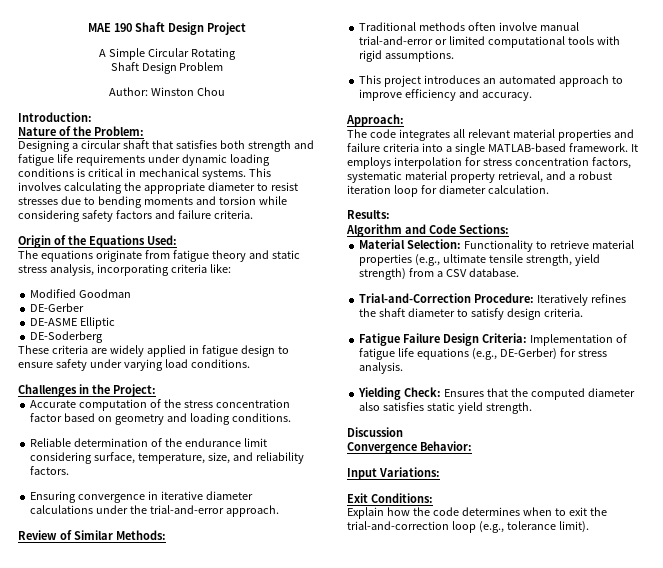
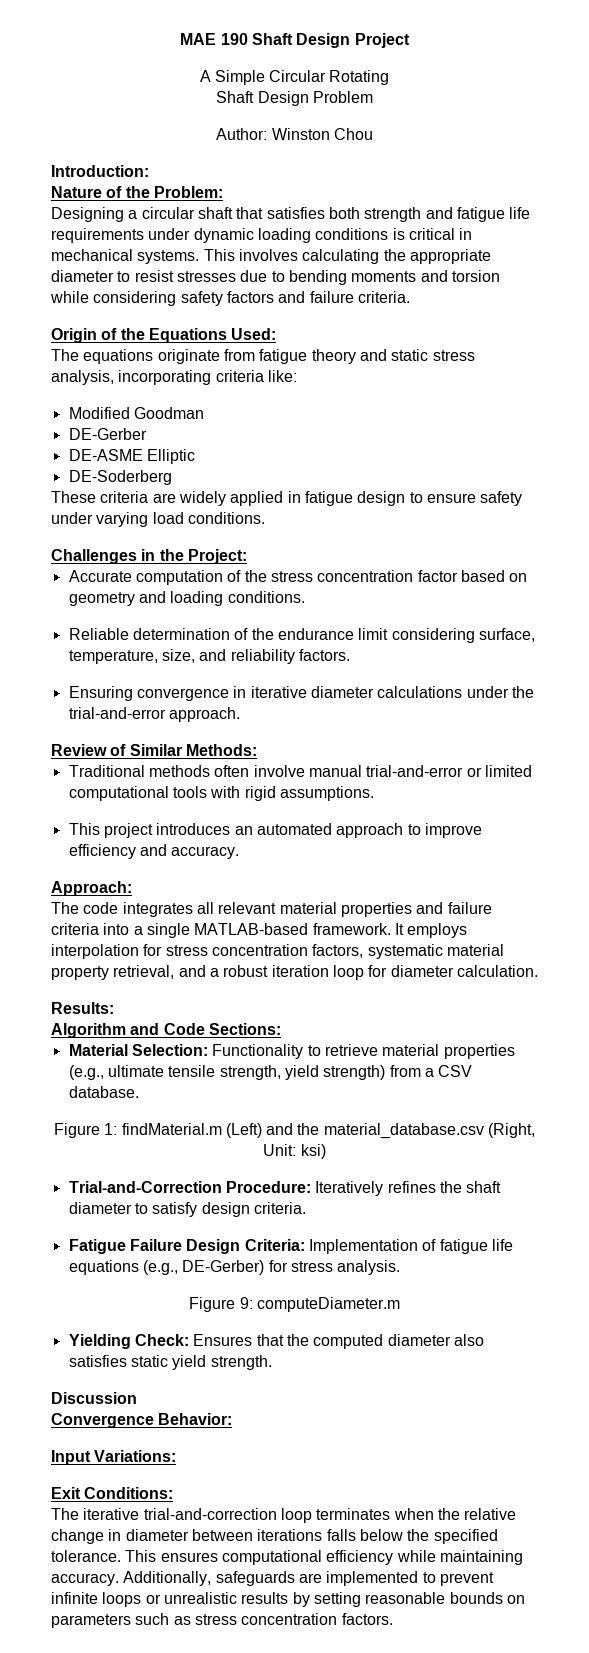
+ Figure 1: findMaterial.m (Left) and the material_database.csv (Right, Unit: ksi)
+ Figure 9: computeDiameter.m
- Explain how the code determines when to exit the trial-and-correction loop (e.g., tolerance limit).
+ The iterative trial-and-correction loop terminates when the relative change in diameter between iterations falls below the specified tolerance. This ensures computational efficiency while maintaining accuracy. Additionally, safeguards are implemented to prevent infinite loops or unrealistic results by setting reasonable bounds on parameters such as stress concentration factors.

